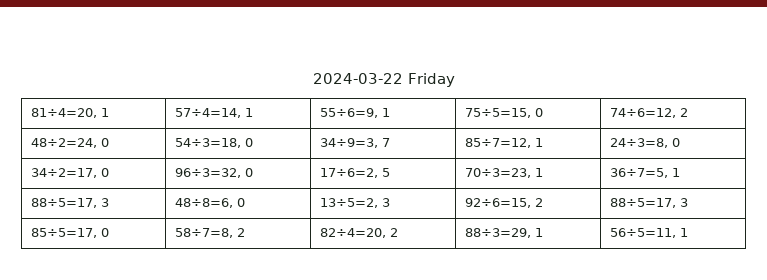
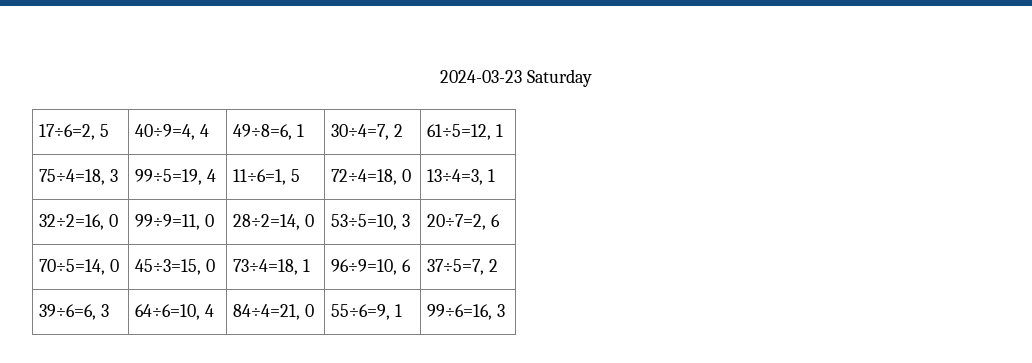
- 2024-03-22 Friday
- 81÷4=20, 1 | 57÷4=14, 1 | 55÷6=9, 1 | 75÷5=15, 0 | 74÷6=12, 2
- 48÷2=24, 0 | 54÷3=18, 0 | 34÷9=3, 7 | 85÷7=12, 1 | 24÷3=8, 0
- 34÷2=17, 0 | 96÷3=32, 0 | 17÷6=2, 5 | 70÷3=23, 1 | 36÷7=5, 1
- 88÷5=17, 3 | 48÷8=6, 0 | 13÷5=2, 3 | 92÷6=15, 2 | 88÷5=17, 3
- 85÷5=17, 0 | 58÷7=8, 2 | 82÷4=20, 2 | 88÷3=29, 1 | 56÷5=11, 1
+ 2024-03-23 Saturday
+ 17÷6=2, 5 | 40÷9=4, 4 | 49÷8=6, 1 | 30÷4=7, 2 | 61÷5=12, 1
+ 75÷4=18, 3 | 99÷5=19, 4 | 11÷6=1, 5 | 72÷4=18, 0 | 13÷4=3, 1
+ 32÷2=16, 0 | 99÷9=11, 0 | 28÷2=14, 0 | 53÷5=10, 3 | 20÷7=2, 6
+ 70÷5=14, 0 | 45÷3=15, 0 | 73÷4=18, 1 | 96÷9=10, 6 | 37÷5=7, 2
+ 39÷6=6, 3 | 64÷6=10, 4 | 84÷4=21, 0 | 55÷6=9, 1 | 99÷6=16, 3

